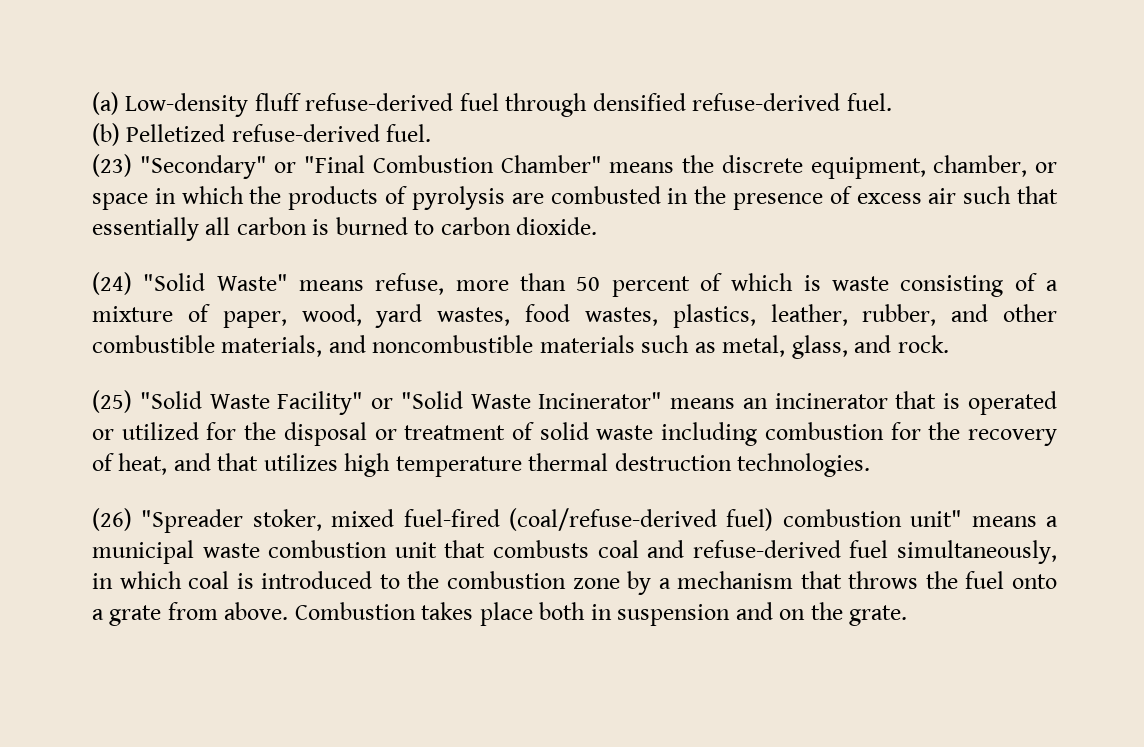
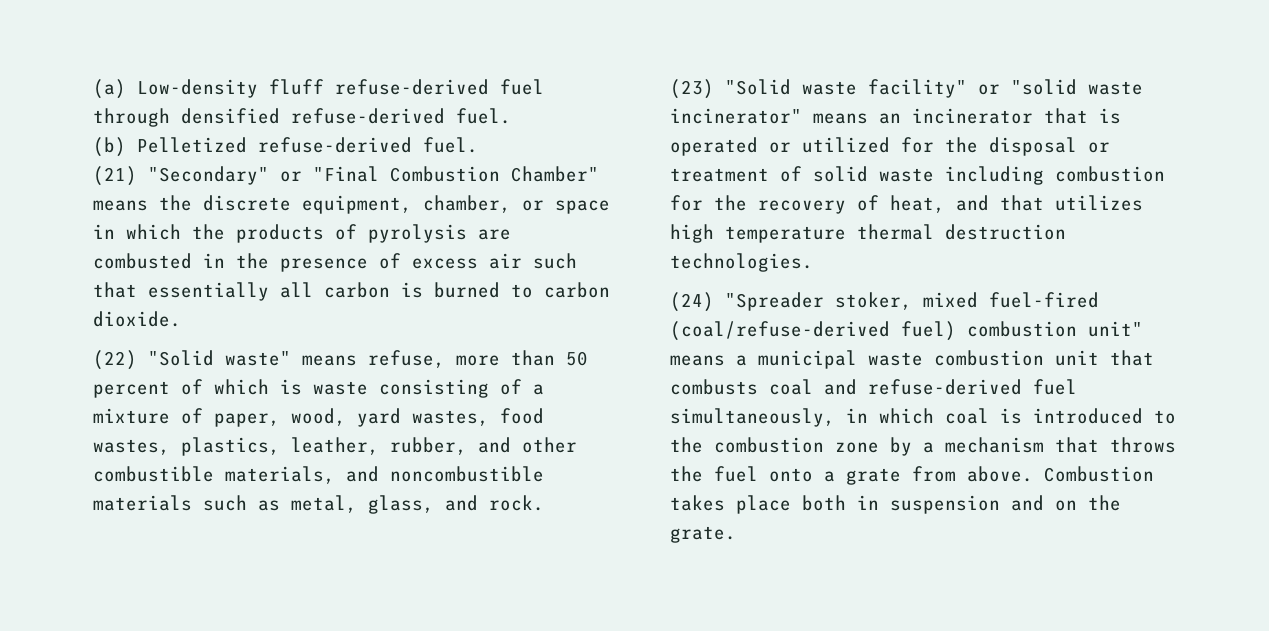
- (23) "Secondary" or "Final Combustion Chamber" means the discrete equipment, chamber, or space in which the products of pyrolysis are combusted in the presence of excess air such that essentially all carbon is burned to carbon dioxide.
+ (21) "Secondary" or "Final Combustion Chamber" means the discrete equipment, chamber, or space in which the products of pyrolysis are combusted in the presence of excess air such that essentially all carbon is burned to carbon dioxide.
- (24) "Solid Waste" means refuse, more than 50 percent of which is waste consisting of a mixture of paper, wood, yard wastes, food wastes, plastics, leather, rubber, and other combustible materials, and noncombustible materials such as metal, glass, and rock.
+ (22) "Solid waste" means refuse, more than 50 percent of which is waste consisting of a mixture of paper, wood, yard wastes, food wastes, plastics, leather, rubber, and other combustible materials, and noncombustible materials such as metal, glass, and rock.
- (25) "Solid Waste Facility" or "Solid Waste Incinerator" means an incinerator that is operated or utilized for the disposal or treatment of solid waste including combustion for the recovery of heat, and that utilizes high temperature thermal destruction technologies.
+ (23) "Solid waste facility" or "solid waste incinerator" means an incinerator that is operated or utilized for the disposal or treatment of solid waste including combustion for the recovery of heat, and that utilizes high temperature thermal destruction technologies.
- (26) "Spreader stoker, mixed fuel-fired (coal/refuse-derived fuel) combustion unit" means a municipal waste combustion unit that combusts coal and refuse-derived fuel simultaneously, in which coal is introduced to the combustion zone by a mechanism that throws the fuel onto a grate from above.
+ (24) "Spreader stoker, mixed fuel-fired (coal/refuse-derived fuel) combustion unit" means a municipal waste combustion unit that combusts coal and refuse-derived fuel simultaneously, in which coal is introduced to the combustion zone by a mechanism that throws the fuel onto a grate from above.

